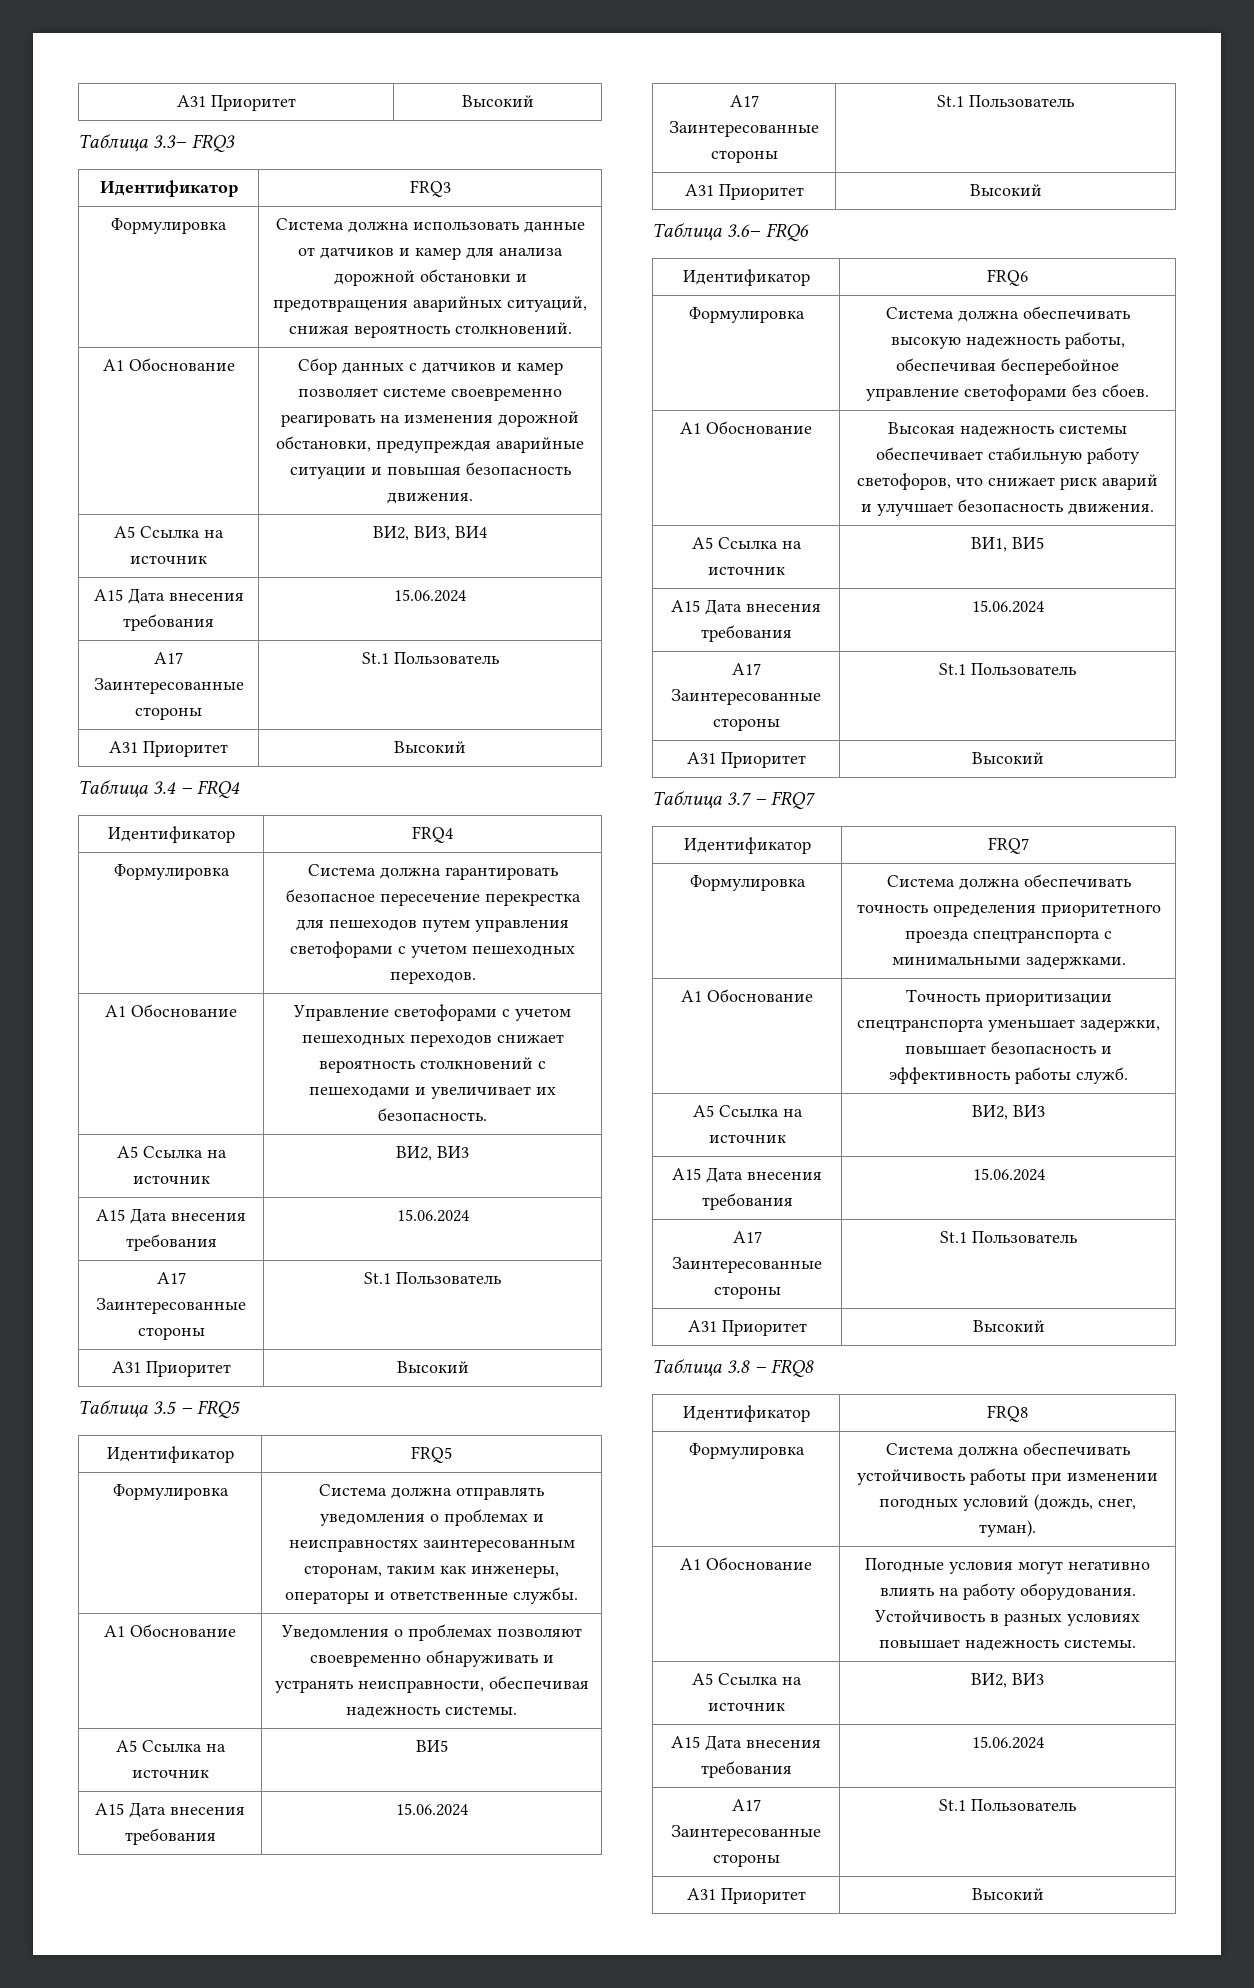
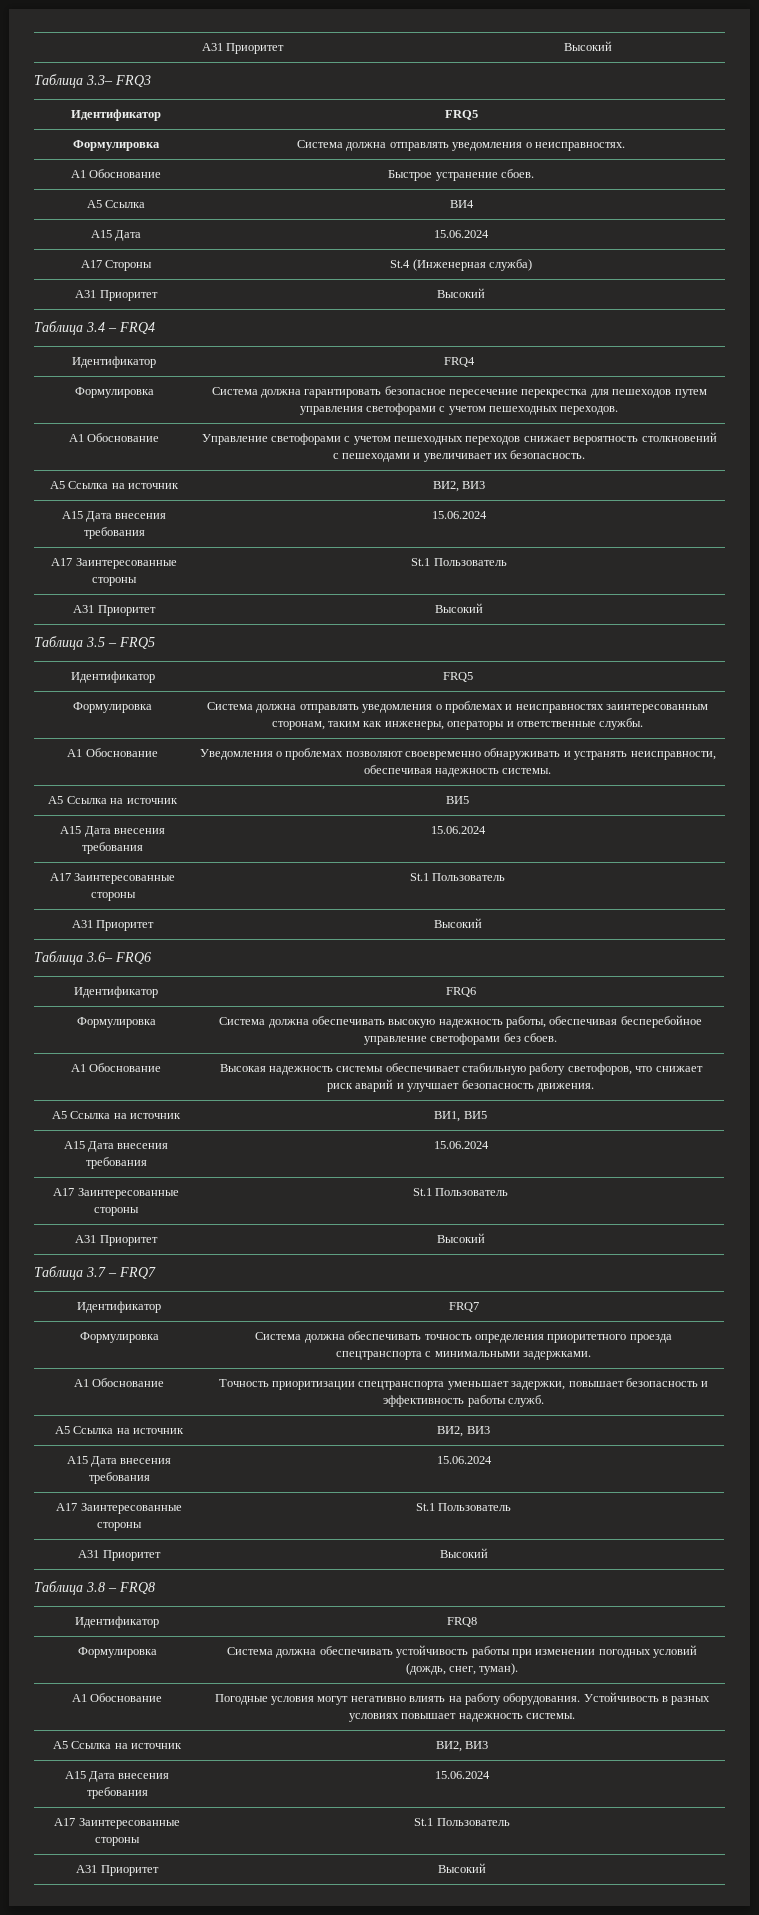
  Таблица 3.3– FRQ3
- Идентификатор | FRQ3
- Формулировка | Система должна использовать данные от датчиков и камер для анализа дорожной обстановки и предотвращения аварийных ситуаций, снижая вероятность столкновений.
- A1 Обоснование | Сбор данных с датчиков и камер позволяет системе своевременно реагировать на изменения дорожной обстановки, предупреждая аварийные ситуации и повышая безопасность движения.
- A5 Ссылка на источник | ВИ2, ВИ3, ВИ4
- A15 Дата внесения требования | 15.06.2024
- A17 Заинтересованные стороны | St.1 Пользователь
+ Идентификатор | FRQ5
+ Формулировка | Система должна отправлять уведомления о неисправностях.
+ A1 Обоснование | Быстрое устранение сбоев.
+ A5 Ссылка | ВИ4
+ A15 Дата | 15.06.2024
+ A17 Стороны | St.4 (Инженерная служба)

